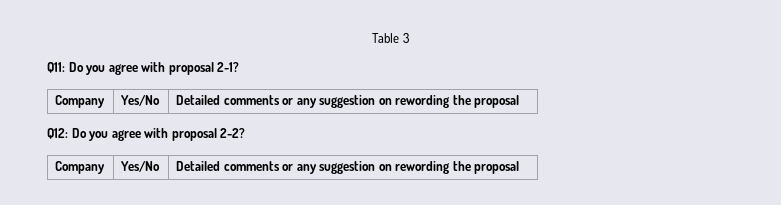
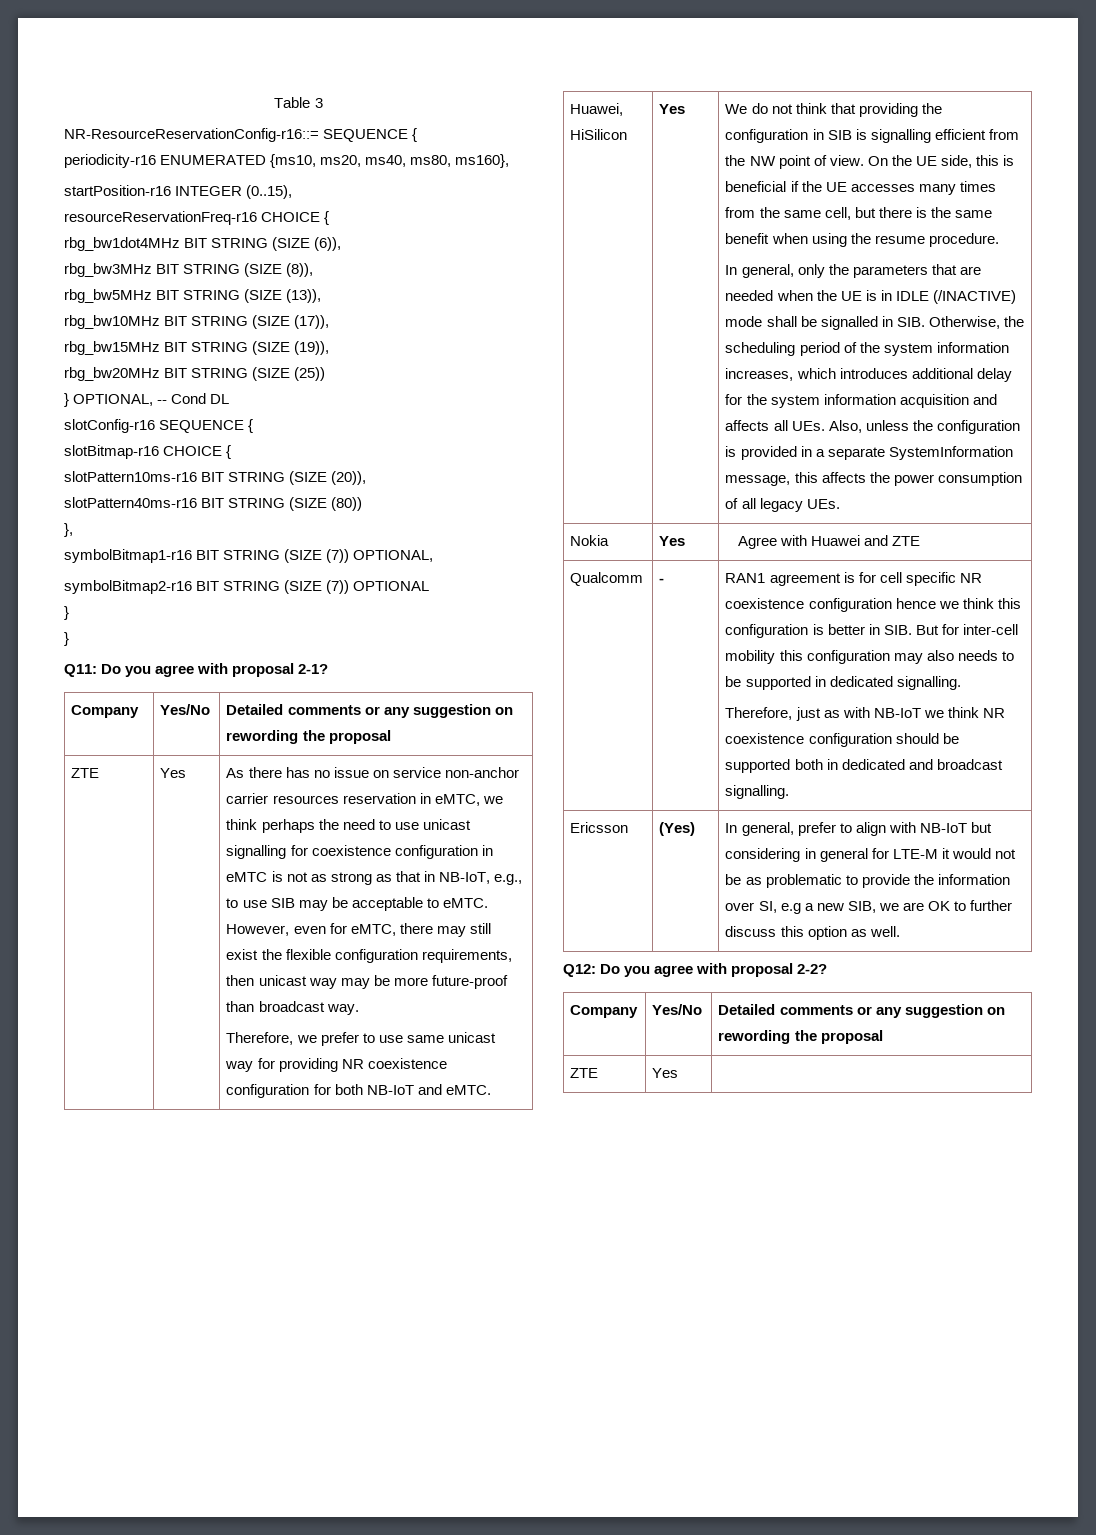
+ NR-ResourceReservationConfig-r16::= SEQUENCE {
+ periodicity-r16 ENUMERATED {ms10, ms20, ms40, ms80, ms160},
+ startPosition-r16 INTEGER (0..15),
+ resourceReservationFreq-r16 CHOICE {
+ rbg_bw1dot4MHz BIT STRING (SIZE (6)),
+ rbg_bw3MHz BIT STRING (SIZE (8)),
+ rbg_bw5MHz BIT STRING (SIZE (13)),
+ rbg_bw10MHz BIT STRING (SIZE (17)),
+ rbg_bw15MHz BIT STRING (SIZE (19)),
+ rbg_bw20MHz BIT STRING (SIZE (25))
+ } OPTIONAL, -- Cond DL
+ slotConfig-r16 SEQUENCE {
+ slotBitmap-r16 CHOICE {
+ slotPattern10ms-r16 BIT STRING (SIZE (20)),
+ slotPattern40ms-r16 BIT STRING (SIZE (80))
+ },
+ symbolBitmap1-r16 BIT STRING (SIZE (7)) OPTIONAL,
+ symbolBitmap2-r16 BIT STRING (SIZE (7)) OPTIONAL
+ }
+ }
+ ZTE | Yes | As there has no issue on service non-anchor carrier resources reservation in eMTC, we think perhaps the need to use unicast signalling for coexistence configuration in eMTC is not as strong as that in NB-IoT, e.g., to use SIB may be acceptable to eMTC. However, even for eMTC, there may still exist the flexible configuration requirements, then unicast way may be more future-proof than broadcast way.
+ Therefore, we prefer to use same unicast way for providing NR coexistence configuration for both NB-IoT and eMTC.
+ Huawei, HiSilicon | Yes | We do not think that providing the configuration in SIB is signalling efficient from the NW point of view. On the UE side, this is beneficial if the UE accesses many times from the same cell, but there is the same benefit when using the resume procedure.
+ In general, only the parameters that are needed when the UE is in IDLE (/INACTIVE) mode shall be signalled in SIB. Otherwise, the scheduling period of the system information increases, which introduces additional delay for the system information acquisition and affects all UEs. Also, unless the configuration is provided in a separate SystemInformation message, this affects the power consumption of all legacy UEs.
+ Nokia | Yes | Agree with Huawei and ZTE
+ Qualcomm | - | RAN1 agreement is for cell specific NR coexistence configuration hence we think this configuration is better in SIB. But for inter-cell mobility this configuration may also needs to be supported in dedicated signalling.
+ Therefore, just as with NB-IoT we think NR coexistence configuration should be supported both in dedicated and broadcast signalling.
+ Ericsson | (Yes) | In general, prefer to align with NB-IoT but considering in general for LTE-M it would not be as problematic to provide the information over SI, e.g a new SIB, we are OK to further discuss this option as well.
  Q12: Do you agree with proposal 2-2?
  Company | Yes/No | Detailed comments or any suggestion on rewording the proposal
+ ZTE | Yes |

